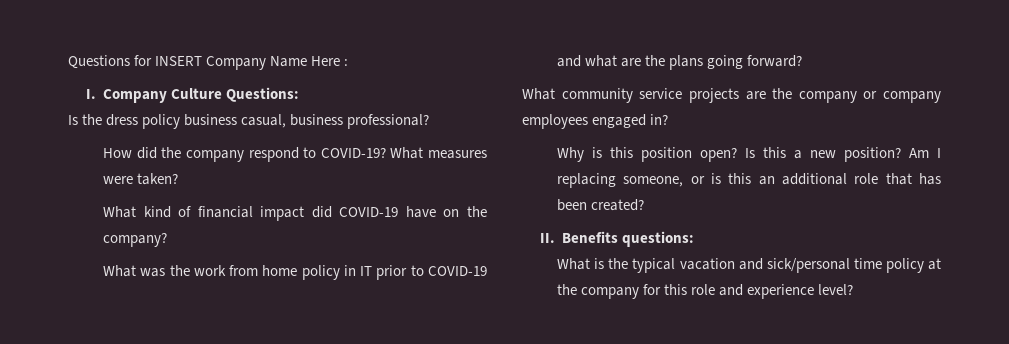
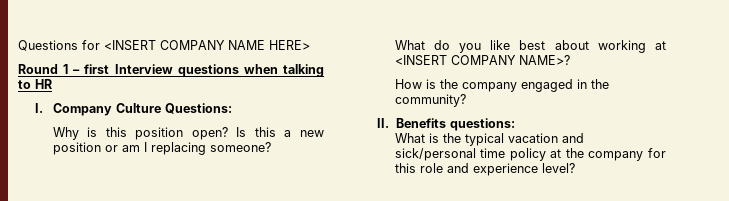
- Questions for INSERT Company Name Here :
+ Questions for <INSERT COMPANY NAME HERE>
+ Round 1 – first Interview questions when talking to HR
  I. Company Culture Questions:
- Is the dress policy business casual, business professional?
- How did the company respond to COVID-19? What measures were taken?
- What kind of financial impact did COVID-19 have on the company?
- What was the work from home policy in IT prior to COVID-19 and what are the plans going forward?
- What community service projects are the company or company employees engaged in?
- Is this a new position? Am I replacing someone, or is this an additional role that has been created?
+ Is this a new position or am I replacing someone?
+ What do you like best about working at <INSERT COMPANY NAME>?
+ How is the company engaged in the community?

